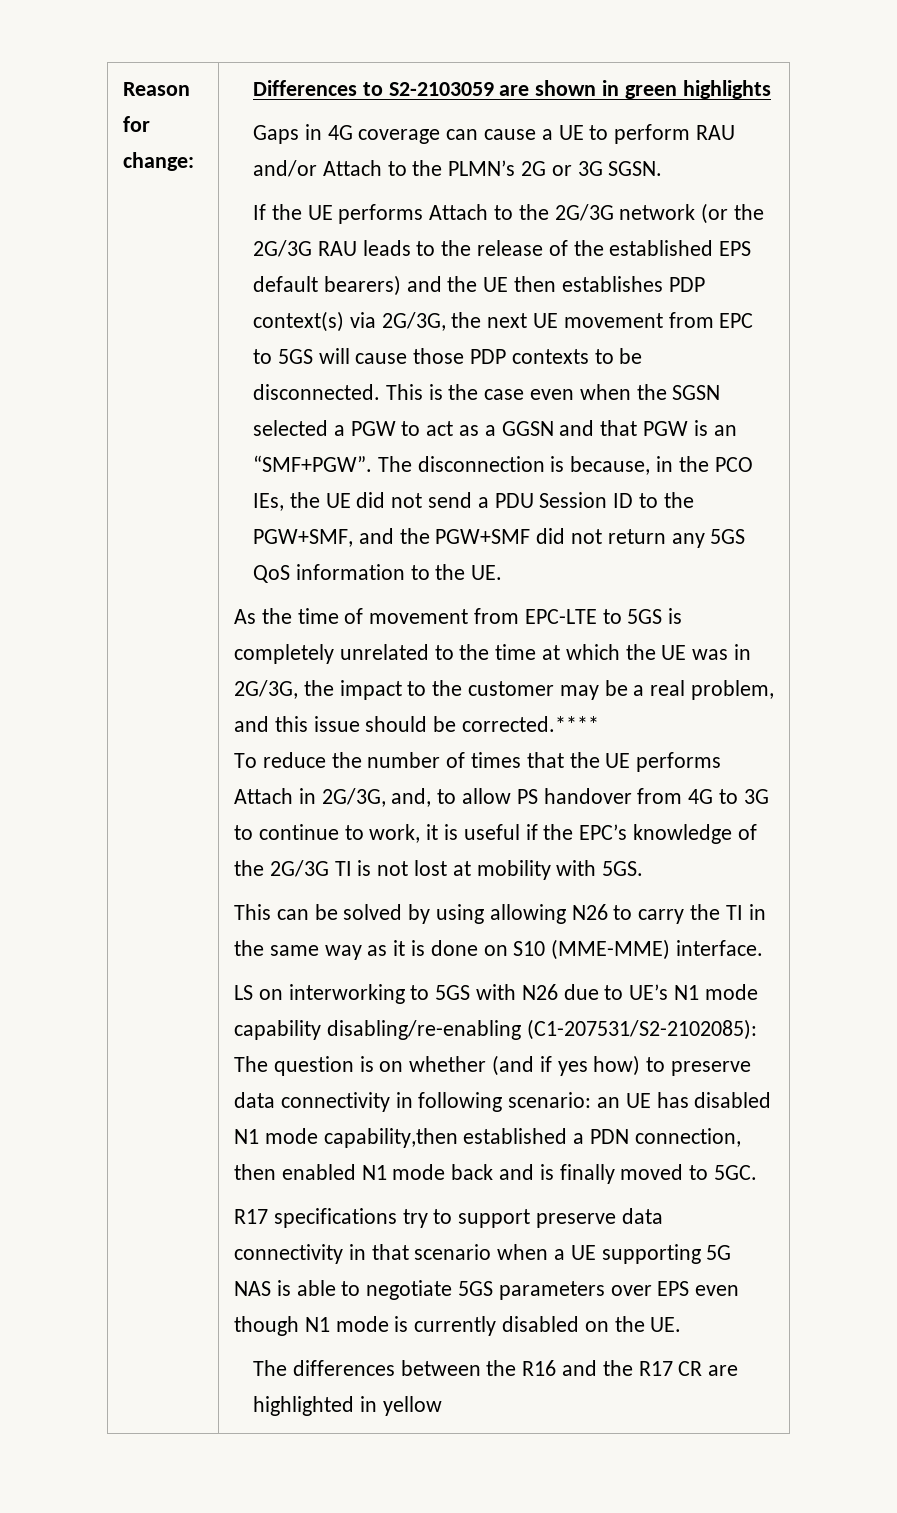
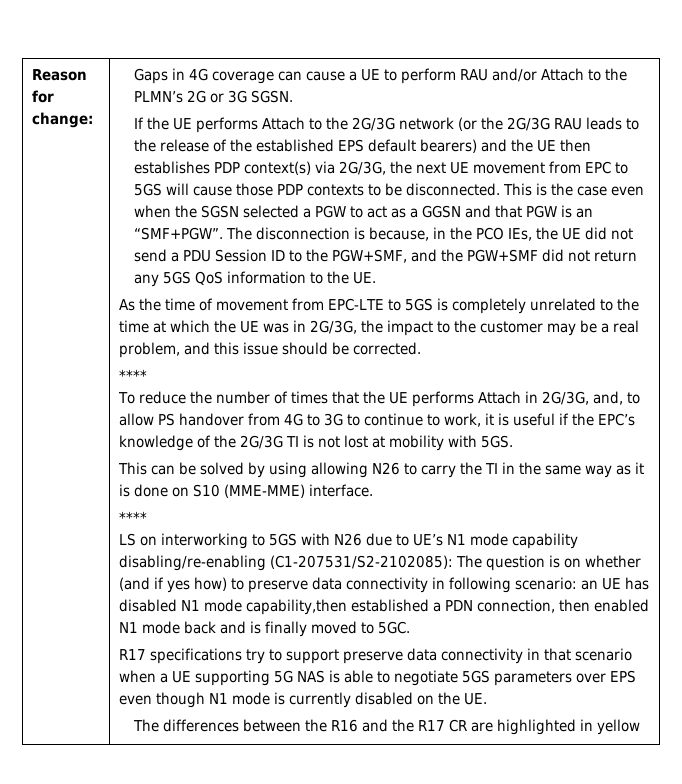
- Differences to S2-2103059 are shown in green highlights
- As the time of movement from EPC-LTE to 5GS is completely unrelated to the time at which the UE was in 2G/3G, the impact to the customer may be a real problem, and this issue should be corrected.****
+ As the time of movement from EPC-LTE to 5GS is completely unrelated to the time at which the UE was in 2G/3G, the impact to the customer may be a real problem, and this issue should be corrected.
+ ****
  This can be solved by using allowing N26 to carry the TI in the same way as it is done on S10 (MME-MME) interface.
+ ****

